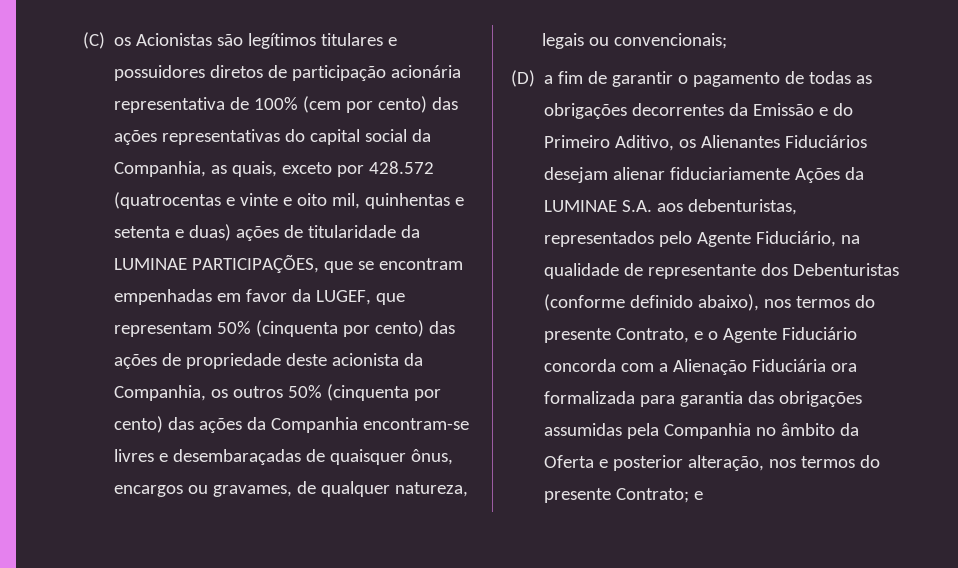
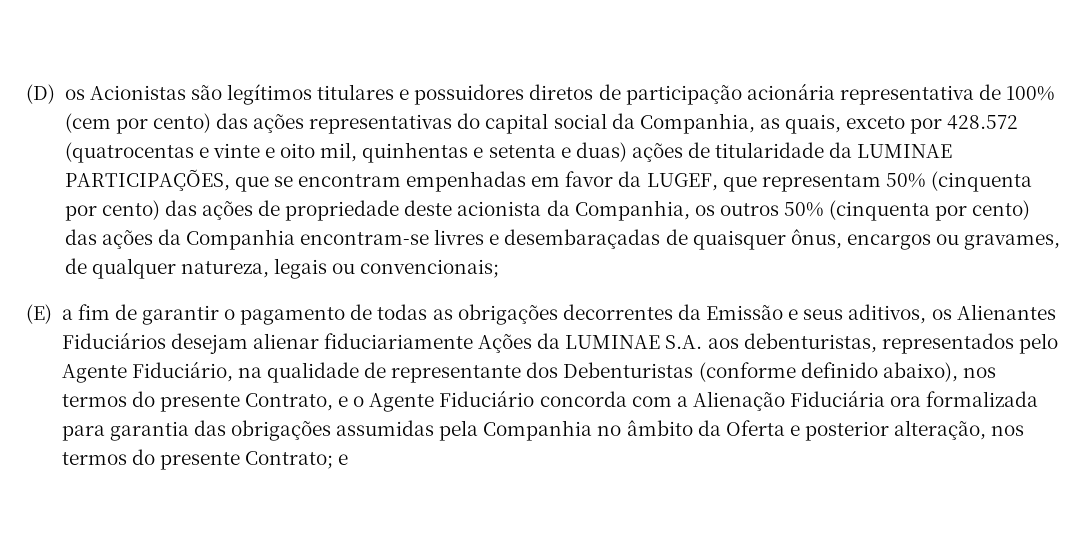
- (C) os Acionistas são legítimos titulares e possuidores diretos de participação acionária representativa de 100% (cem por cento) das ações representativas do capital social da Companhia, as quais, exceto por 428.572 (quatrocentas e vinte e oito mil, quinhentas e setenta e duas) ações de titularidade da LUMINAE PARTICIPAÇÕES, que se encontram empenhadas em favor da LUGEF, que representam 50% (cinquenta por cento) das ações de propriedade deste acionista da Companhia, os outros 50% (cinquenta por cento) das ações da Companhia encontram-se livres e desembaraçadas de quaisquer ônus, encargos ou gravames, de qualquer natureza, legais ou convencionais;
+ (D) os Acionistas são legítimos titulares e possuidores diretos de participação acionária representativa de 100% (cem por cento) das ações representativas do capital social da Companhia, as quais, exceto por 428.572 (quatrocentas e vinte e oito mil, quinhentas e setenta e duas) ações de titularidade da LUMINAE PARTICIPAÇÕES, que se encontram empenhadas em favor da LUGEF, que representam 50% (cinquenta por cento) das ações de propriedade deste acionista da Companhia, os outros 50% (cinquenta por cento) das ações da Companhia encontram-se livres e desembaraçadas de quaisquer ônus, encargos ou gravames, de qualquer natureza, legais ou convencionais;
- (D) a fim de garantir o pagamento de todas as obrigações decorrentes da Emissão e do Primeiro Aditivo, os Alienantes Fiduciários desejam alienar fiduciariamente Ações da LUMINAE S.A. aos debenturistas, representados pelo Agente Fiduciário, na qualidade de representante dos Debenturistas (conforme definido abaixo), nos termos do presente Contrato, e o Agente Fiduciário concorda com a Alienação Fiduciária ora formalizada para garantia das obrigações assumidas pela Companhia no âmbito da Oferta e posterior alteração, nos termos do presente Contrato;
+ (E) a fim de garantir o pagamento de todas as obrigações decorrentes da Emissão e seus aditivos, os Alienantes Fiduciários desejam alienar fiduciariamente Ações da LUMINAE S.A. aos debenturistas, representados pelo Agente Fiduciário, na qualidade de representante dos Debenturistas (conforme definido abaixo), nos termos do presente Contrato, e o Agente Fiduciário concorda com a Alienação Fiduciária ora formalizada para garantia das obrigações assumidas pela Companhia no âmbito da Oferta e posterior alteração, nos termos do presente Contrato;

